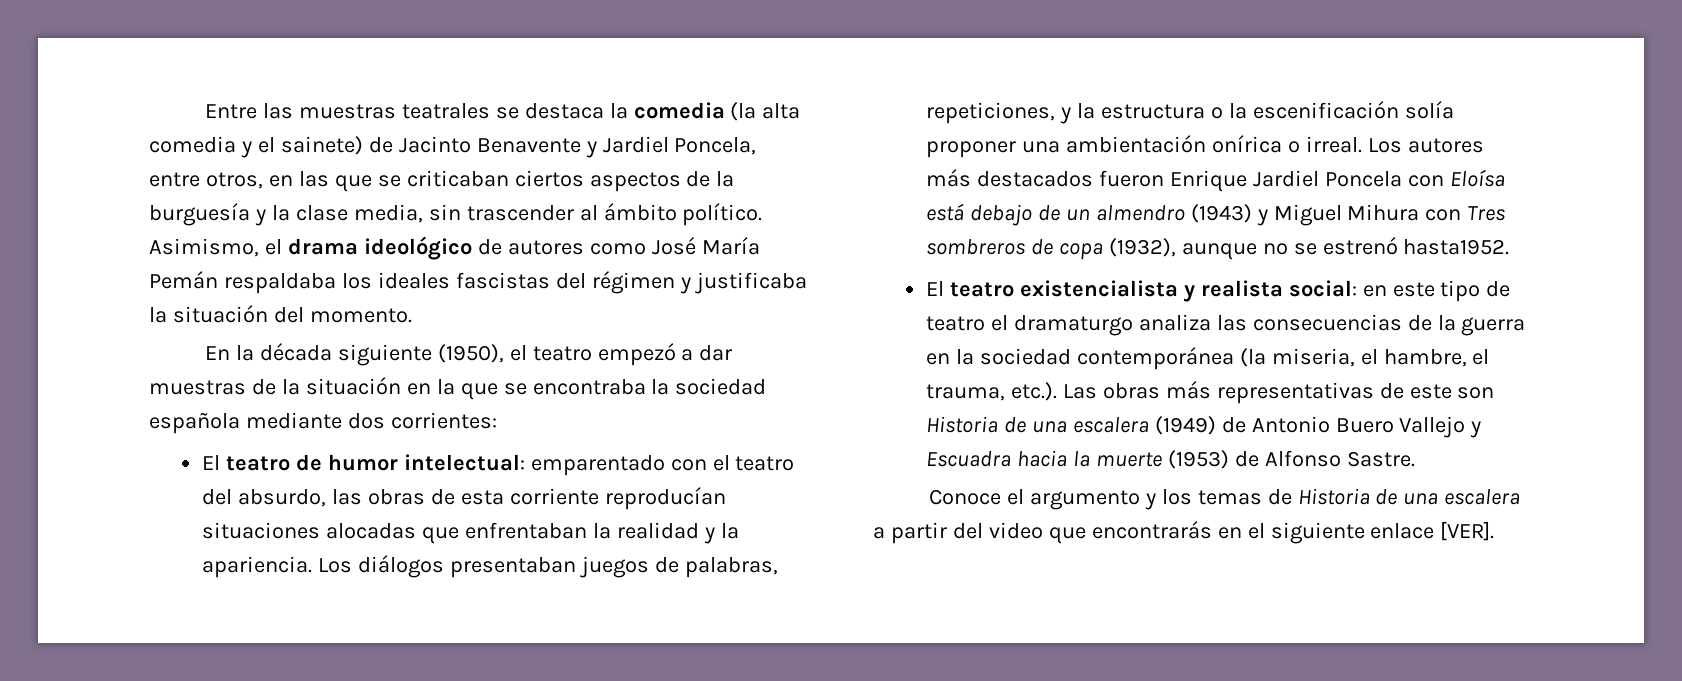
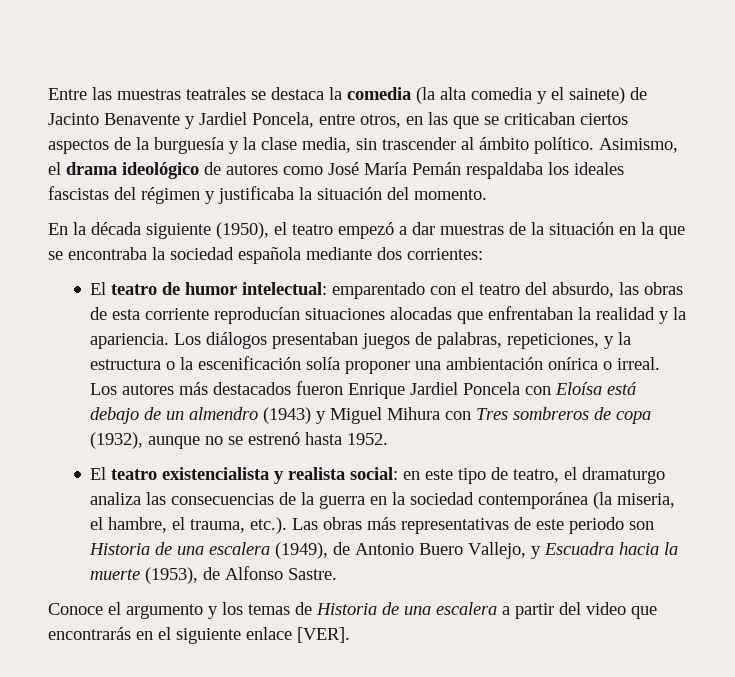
- Los autores más destacados fueron Enrique Jardiel Poncela con Eloísa está debajo de un almendro (1943) y Miguel Mihura con Tres sombreros de copa (1932), aunque no se estrenó hasta1952.
+ Los autores más destacados fueron Enrique Jardiel Poncela con Eloísa está debajo de un almendro (1943) y Miguel Mihura con Tres sombreros de copa (1932), aunque no se estrenó hasta 1952.
- El teatro existencialista y realista social: en este tipo de teatro el dramaturgo analiza las consecuencias de la guerra en la sociedad contemporánea (la miseria, el hambre, el trauma, etc.). Las obras más representativas de este son Historia de una escalera (1949) de Antonio Buero Vallejo y Escuadra hacia la muerte (1953) de Alfonso Sastre.
+ El teatro existencialista y realista social: en este tipo de teatro, el dramaturgo analiza las consecuencias de la guerra en la sociedad contemporánea (la miseria, el hambre, el trauma, etc.). Las obras más representativas de este periodo son Historia de una escalera (1949), de Antonio Buero Vallejo, y Escuadra hacia la muerte (1953), de Alfonso Sastre.

